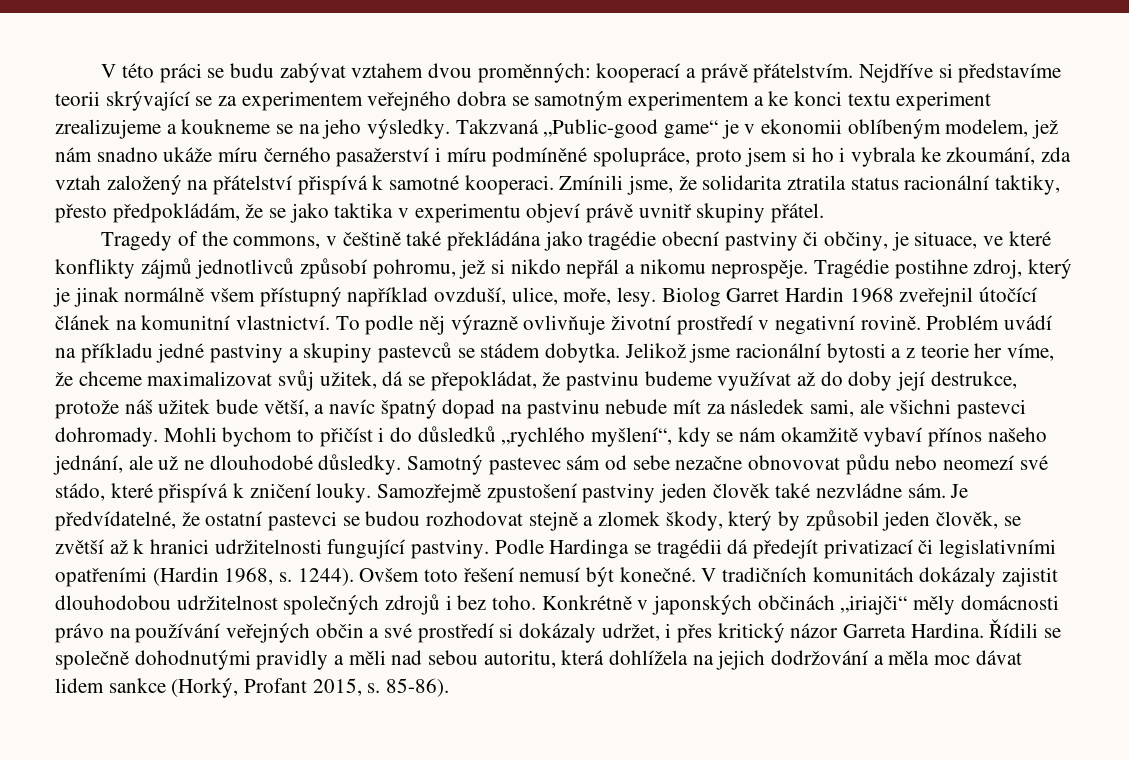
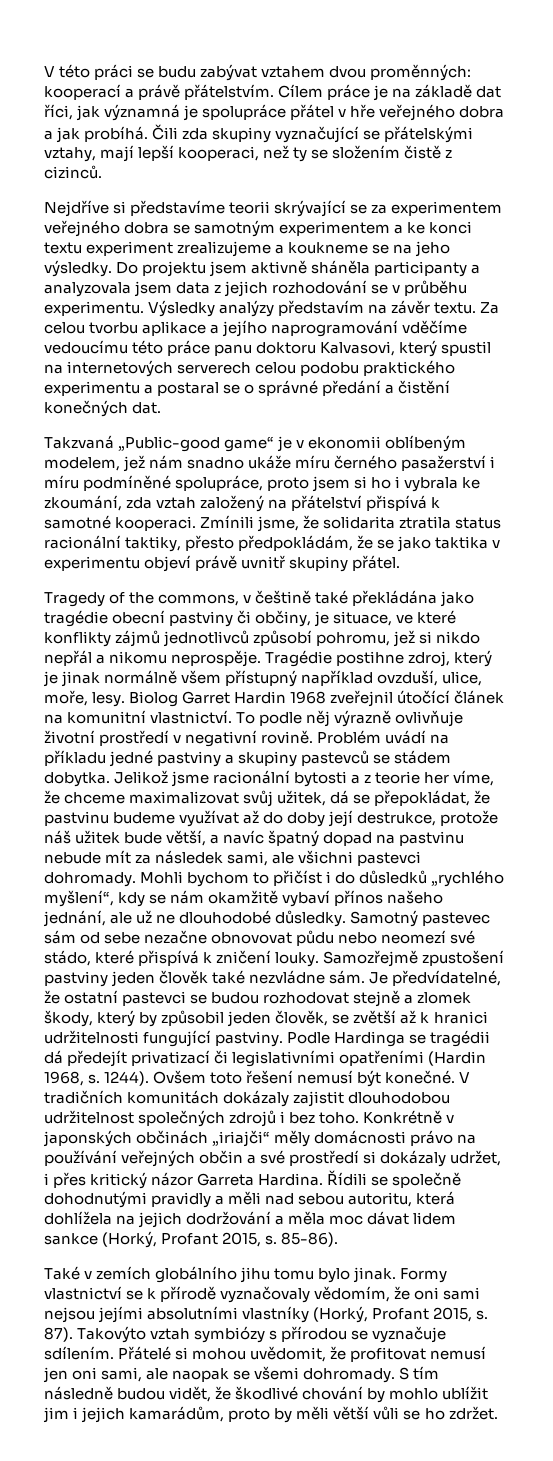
- V této práci se budu zabývat vztahem dvou proměnných: kooperací a právě přátelstvím. Nejdříve si představíme teorii skrývající se za experimentem veřejného dobra se samotným experimentem a ke konci textu experiment zrealizujeme a koukneme se na jeho výsledky. Takzvaná „Public-good game“ je v ekonomii oblíbeným modelem, jež nám snadno ukáže míru černého pasažerství i míru podmíněné spolupráce, proto jsem si ho i vybrala ke zkoumání, zda vztah založený na přátelství přispívá k samotné kooperaci.
+ V této práci se budu zabývat vztahem dvou proměnných: kooperací a právě přátelstvím. Cílem práce je na základě dat říci, jak významná je spolupráce přátel v hře veřejného dobra a jak probíhá. Čili zda skupiny vyznačující se přátelskými vztahy, mají lepší kooperaci, než ty se složením čistě z cizinců.
+ Nejdříve si představíme teorii skrývající se za experimentem veřejného dobra se samotným experimentem a ke konci textu experiment zrealizujeme a koukneme se na jeho výsledky. Do projektu jsem aktivně sháněla participanty a analyzovala jsem data z jejich rozhodování se v průběhu experimentu. Výsledky analýzy představím na závěr textu. Za celou tvorbu aplikace a jejího naprogramování vděčíme vedoucímu této práce panu doktoru Kalvasovi, který spustil na internetových serverech celou podobu praktického experimentu a postaral se o správné předání a čistění konečných dat.
+ Takzvaná „Public-good game“ je v ekonomii oblíbeným modelem, jež nám snadno ukáže míru černého pasažerství i míru podmíněné spolupráce, proto jsem si ho i vybrala ke zkoumání, zda vztah založený na přátelství přispívá k samotné kooperaci.
+ Také v zemích globálního jihu tomu bylo jinak. Formy vlastnictví se k přírodě vyznačovaly vědomím, že oni sami nejsou jejími absolutními vlastníky (Horký, Profant 2015, s. 87). Takovýto vztah symbiózy s přírodou se vyznačuje sdílením. Přátelé si mohou uvědomit, že profitovat nemusí jen oni sami, ale naopak se všemi dohromady. S tím následně budou vidět, že škodlivé chování by mohlo ublížit jim i jejich kamarádům, proto by měli větší vůli se ho zdržet.

